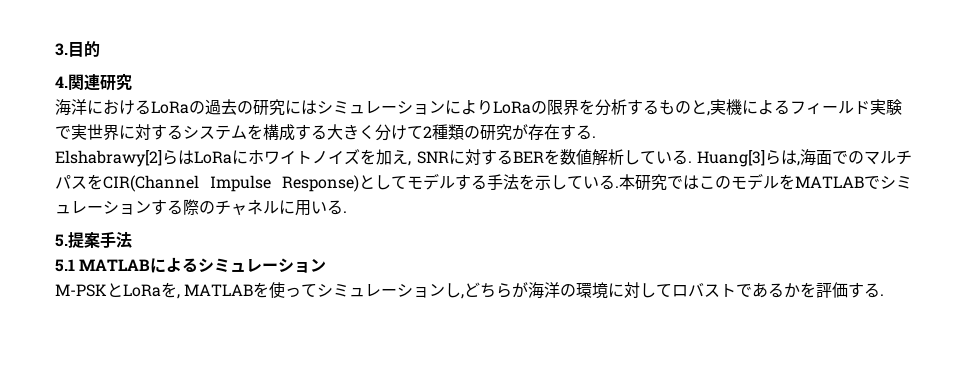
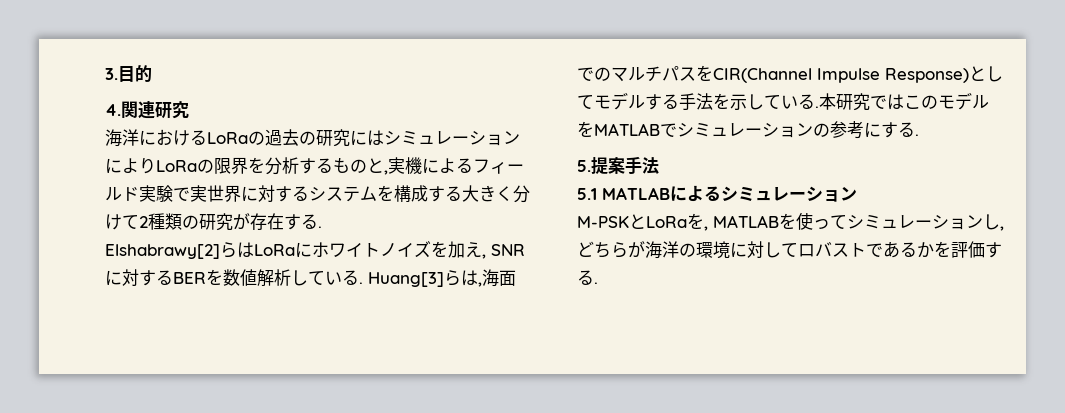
- 本研究ではこのモデルをMATLABでシミュレーションする際のチャネルに用いる.
+ 本研究ではこのモデルをMATLABでシミュレーションの参考にする.

